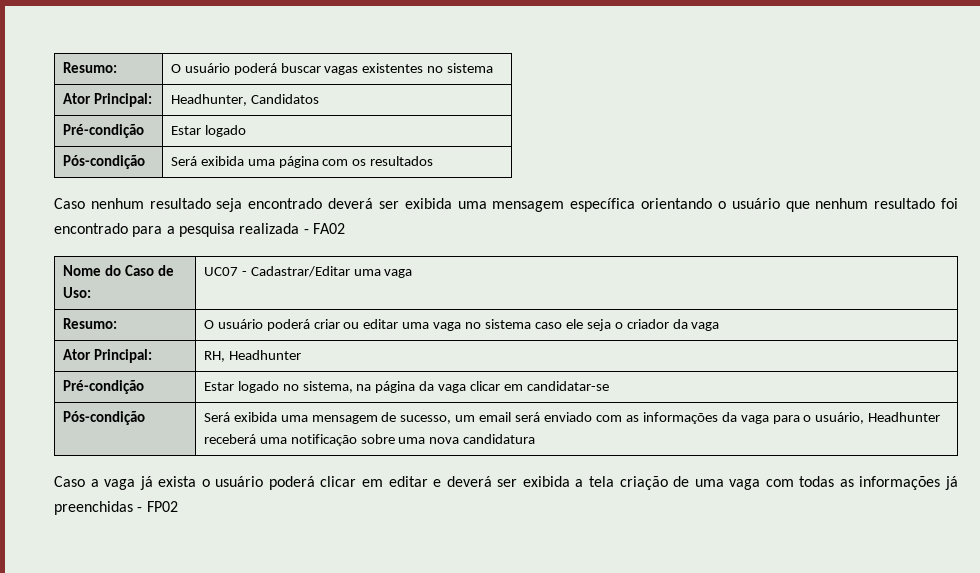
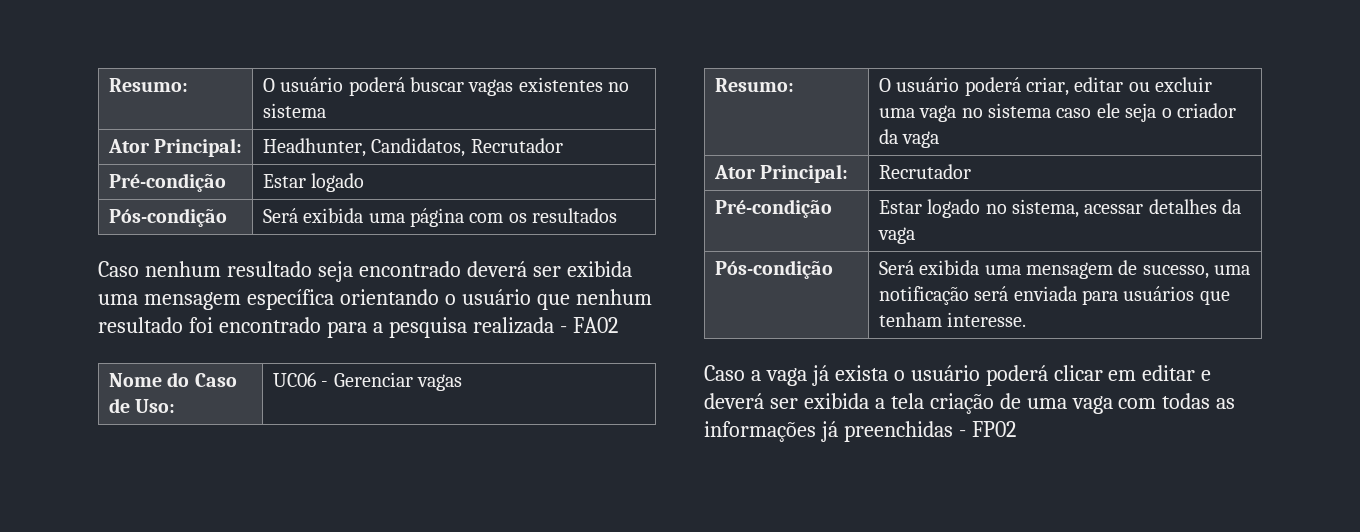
- Ator Principal: | Headhunter, Candidatos
+ Ator Principal: | Headhunter, Candidatos, Recrutador
- Nome do Caso de Uso: | UC07 - Cadastrar/Editar uma vaga
- Resumo: | O usuário poderá criar ou editar uma vaga no sistema caso ele seja o criador da vaga
+ Nome do Caso de Uso: | UC06 - Gerenciar vagas
+ Resumo: | O usuário poderá criar, editar ou excluir uma vaga no sistema caso ele seja o criador da vaga
- Ator Principal: | RH, Headhunter
+ Ator Principal: | Recrutador
- Pré-condição | Estar logado no sistema, na página da vaga clicar em candidatar-se
+ Pré-condição | Estar logado no sistema, acessar detalhes da vaga
- Pós-condição | Será exibida uma mensagem de sucesso, um email será enviado com as informações da vaga para o usuário, Headhunter receberá uma notificação sobre uma nova candidatura
+ Pós-condição | Será exibida uma mensagem de sucesso, uma notificação será enviada para usuários que tenham interesse.

